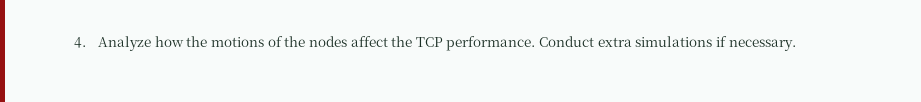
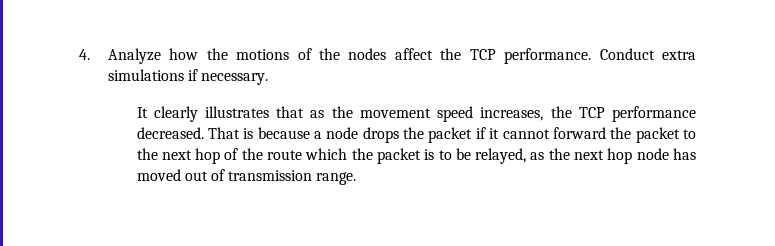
+ It clearly illustrates that as the movement speed increases, the TCP performance decreased. That is because a node drops the packet if it cannot forward the packet to the next hop of the route which the packet is to be relayed, as the next hop node has moved out of transmission range.

